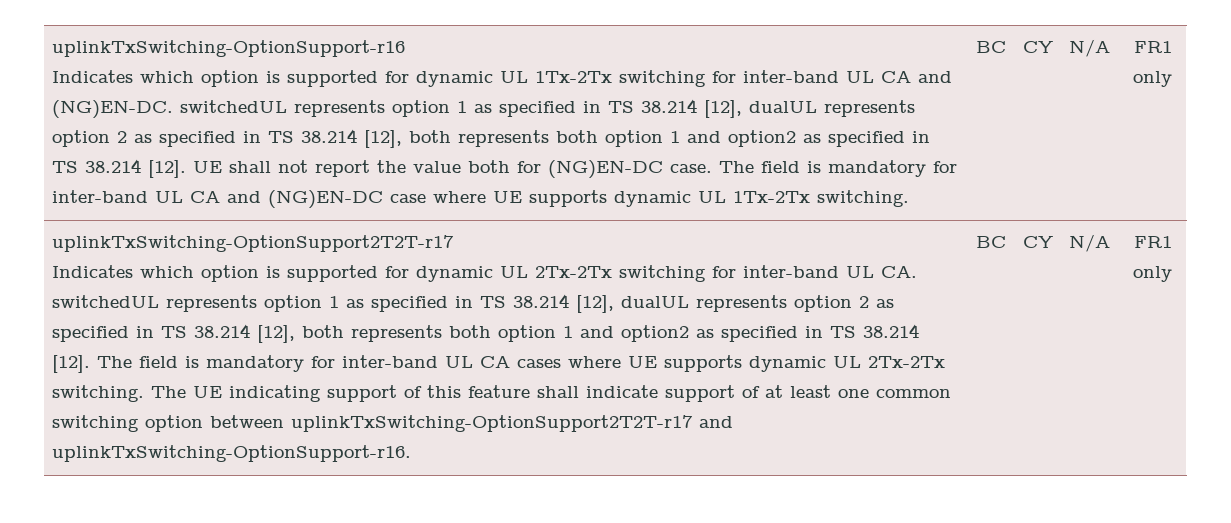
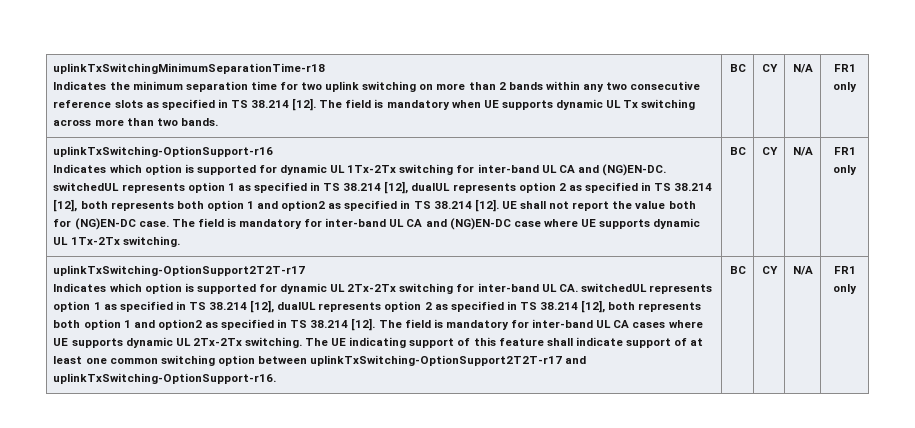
+ uplinkTxSwitchingMinimumSeparationTime-r18
+ Indicates the minimum separation time for two uplink switching on more than 2 bands within any two consecutive reference slots as specified in TS 38.214 [12]. The field is mandatory when UE supports dynamic UL Tx switching across more than two bands. | BC | CY | N/A | FR1 only

